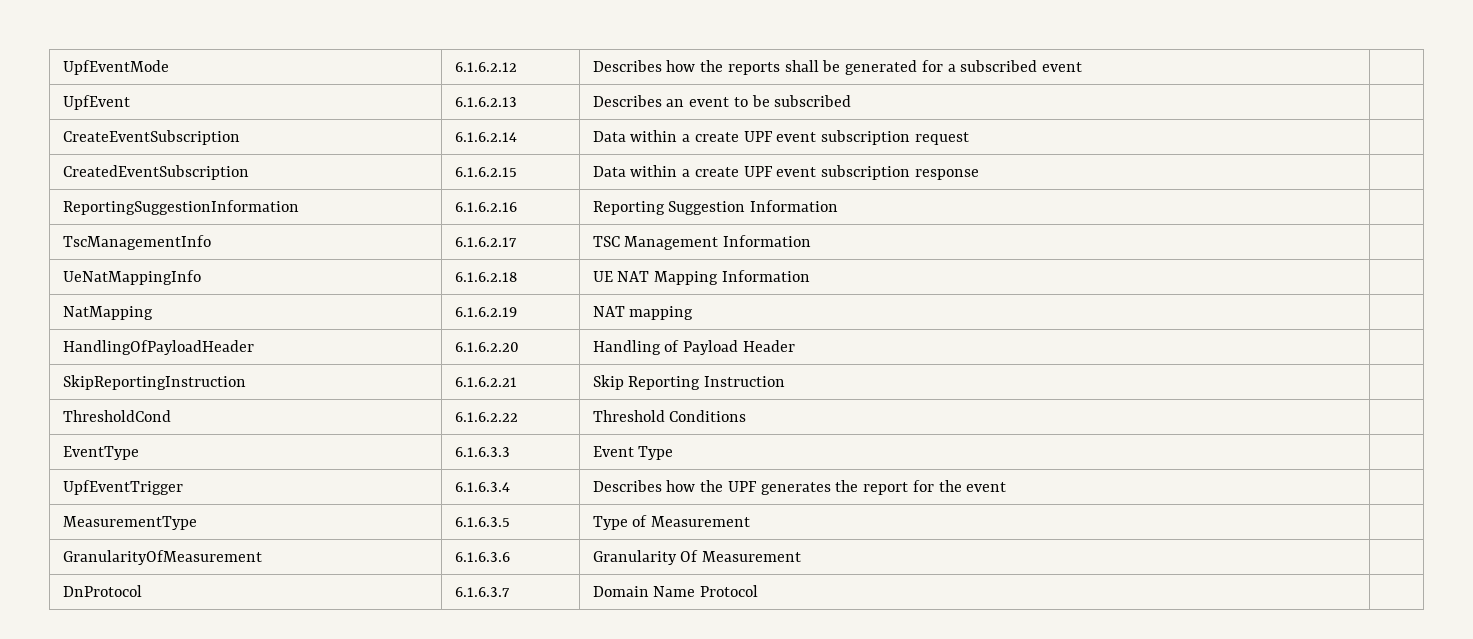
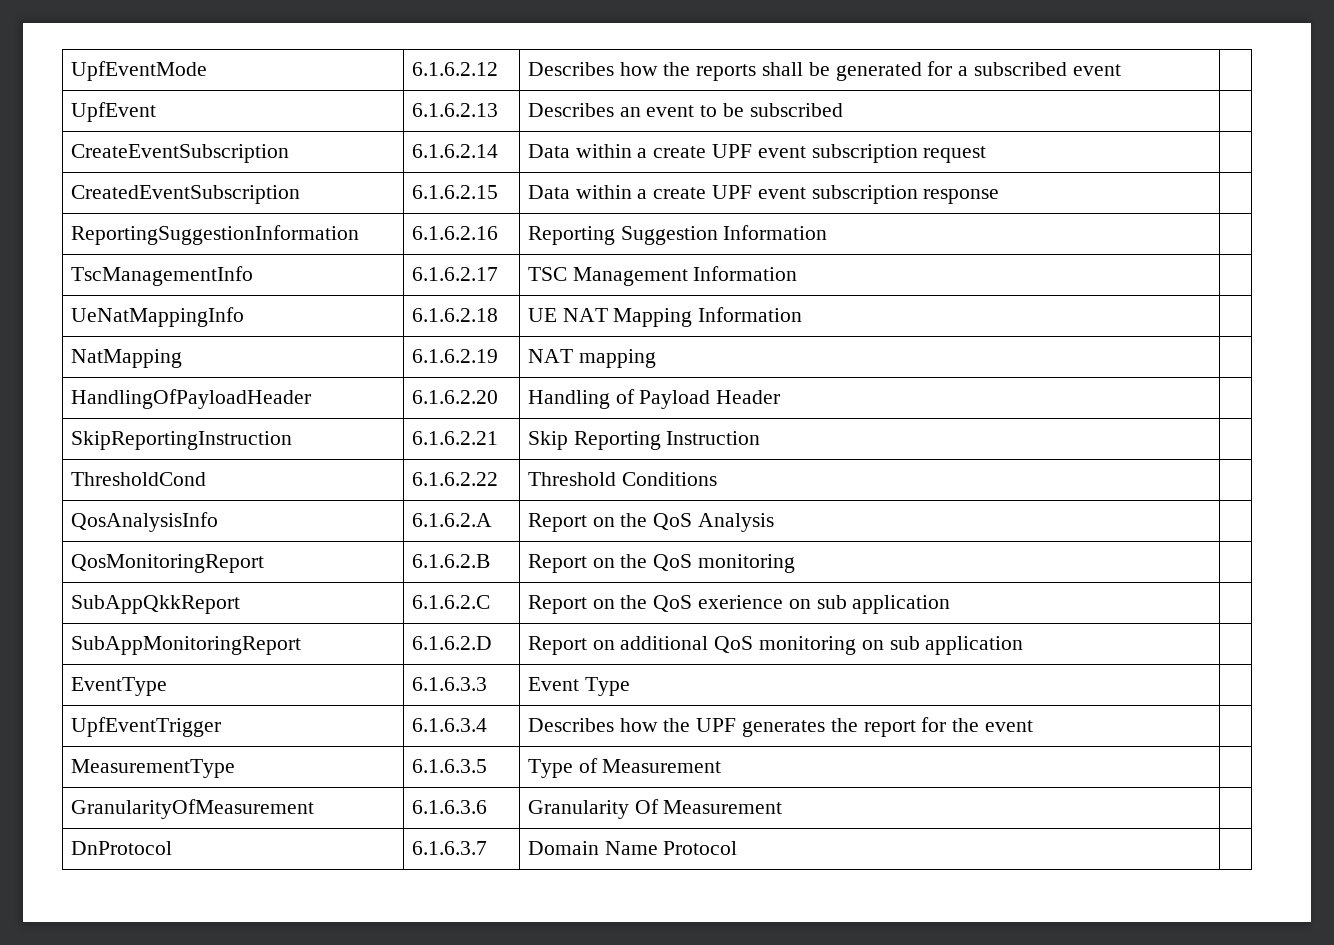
+ QosAnalysisInfo | 6.1.6.2.A | Report on the QoS Analysis |
+ QosMonitoringReport | 6.1.6.2.B | Report on the QoS monitoring |
+ SubAppQkkReport | 6.1.6.2.C | Report on the QoS exerience on sub application |
+ SubAppMonitoringReport | 6.1.6.2.D | Report on additional QoS monitoring on sub application |

